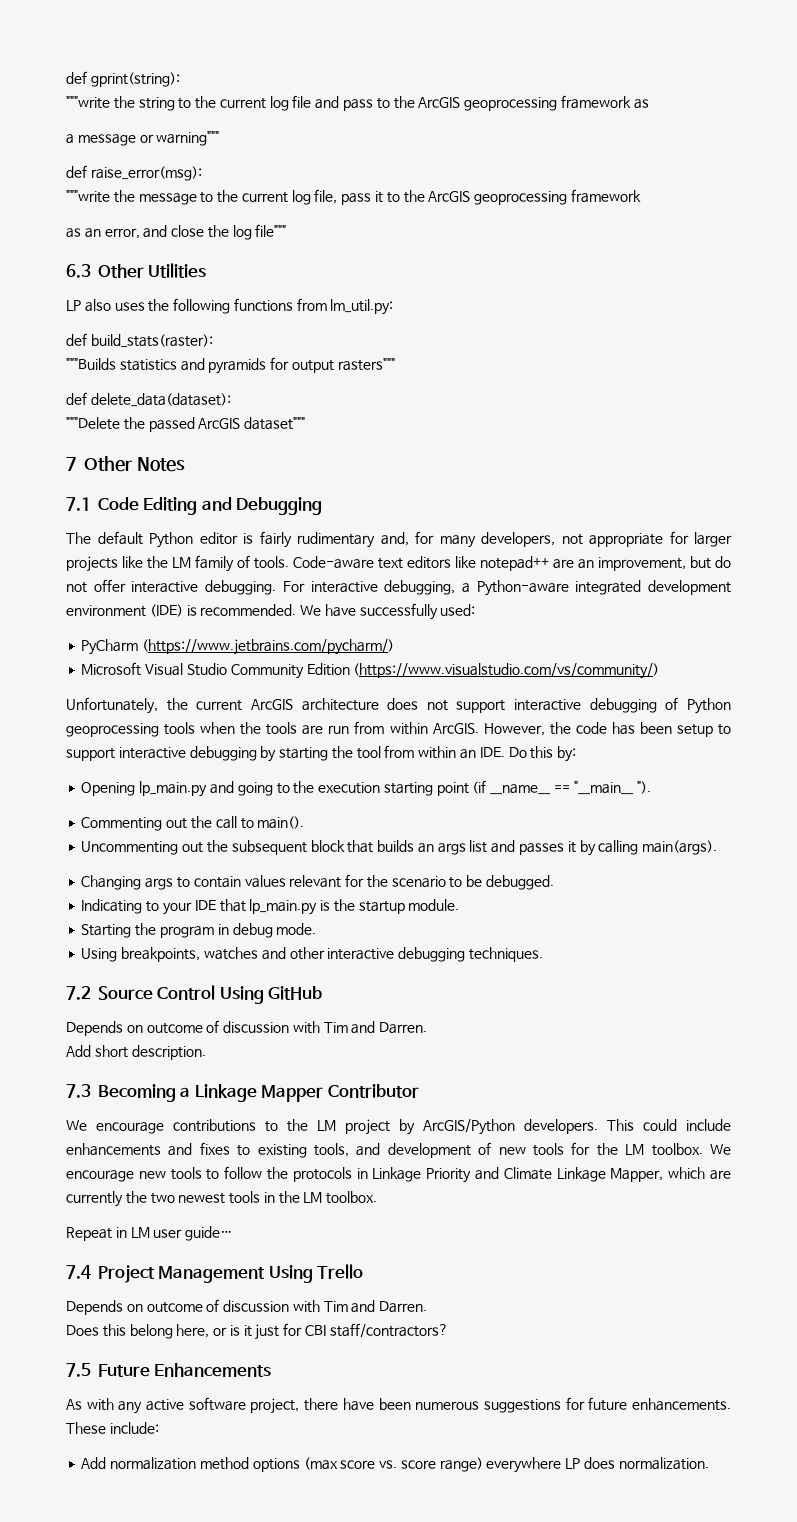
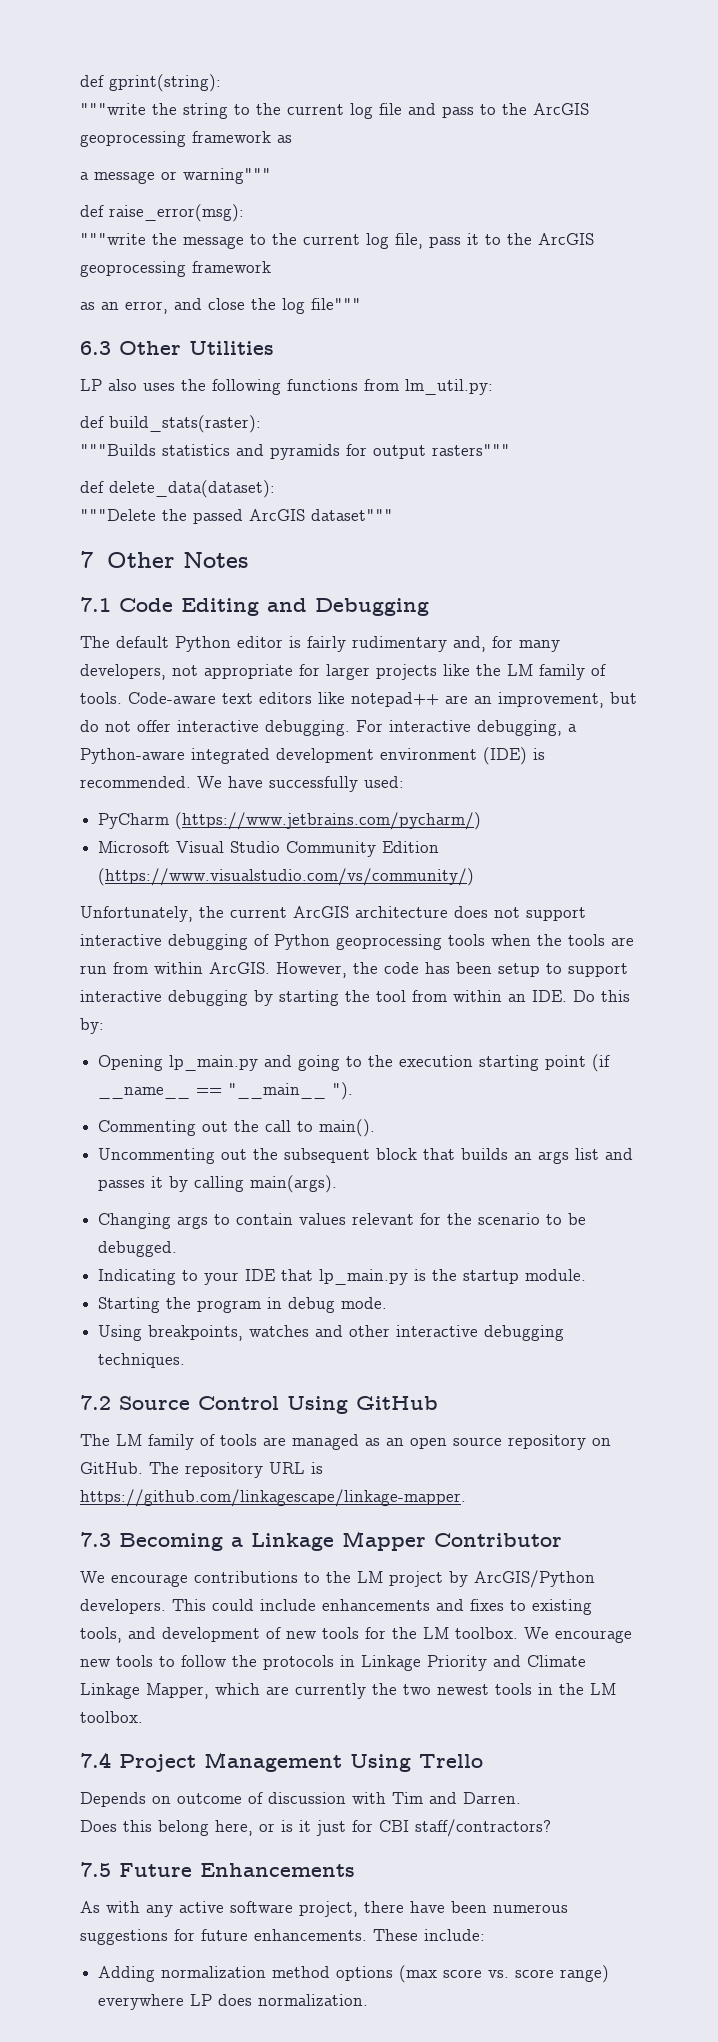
  7.2 Source Control Using GitHub
- Depends on outcome of discussion with Tim and Darren.
- Add short description.
+ The LM family of tools are managed as an open source repository on GitHub. The repository URL is https://github.com/linkagescape/linkage-mapper.
- Repeat in LM user guide…
- Add normalization method options (max score vs. score range) everywhere LP does normalization.
+ Adding normalization method options (max score vs. score range) everywhere LP does normalization.

